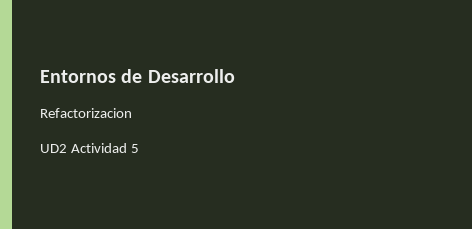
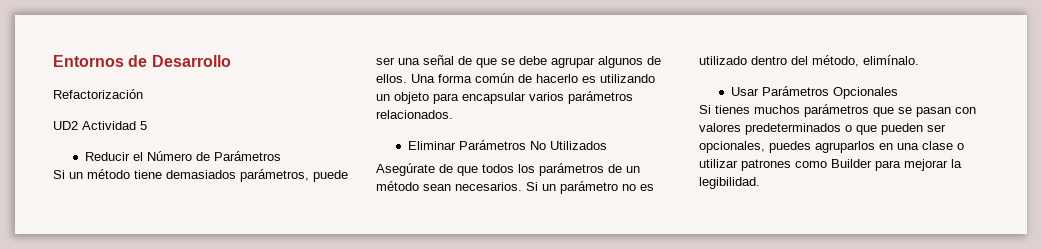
- Refactorizacion
+ Refactorización
+ Reducir el Número de Parámetros
+ Si un método tiene demasiados parámetros, puede ser una señal de que se debe agrupar algunos de ellos. Una forma común de hacerlo es utilizando un objeto para encapsular varios parámetros relacionados.
+ Eliminar Parámetros No Utilizados
+ Asegúrate de que todos los parámetros de un método sean necesarios. Si un parámetro no es utilizado dentro del método, elimínalo.
+ Usar Parámetros Opcionales
+ Si tienes muchos parámetros que se pasan con valores predeterminados o que pueden ser opcionales, puedes agruparlos en una clase o utilizar patrones como Builder para mejorar la legibilidad.

